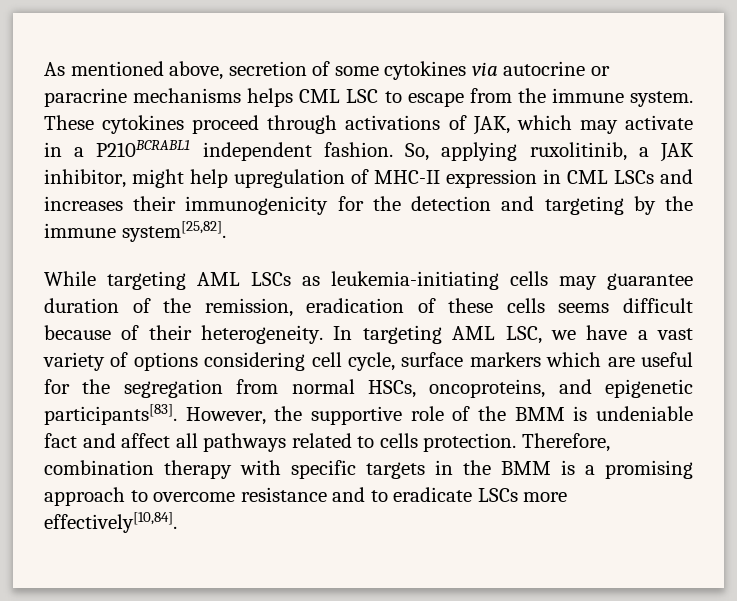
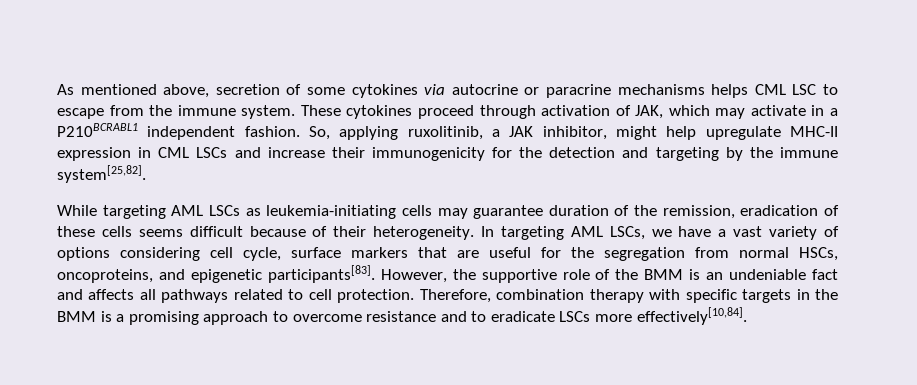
- These cytokines proceed through activations of JAK, which may activate in a P210BCRABL1 independent fashion.
+ These cytokines proceed through activation of JAK, which may activate in a P210BCRABL1 independent fashion.
- So, applying ruxolitinib, a JAK inhibitor, might help upregulation of MHC-II expression in CML LSCs and increases their immunogenicity for the detection and targeting by the immune system[25,82].
+ So, applying ruxolitinib, a JAK inhibitor, might help upregulate MHC-II expression in CML LSCs and increase their immunogenicity for the detection and targeting by the immune system[25,82].
- In targeting AML LSC, we have a vast variety of options considering cell cycle, surface markers which are useful for the segregation from normal HSCs, oncoproteins, and epigenetic participants[83].
+ In targeting AML LSCs, we have a vast variety of options considering cell cycle, surface markers that are useful for the segregation from normal HSCs, oncoproteins, and epigenetic participants[83].
- However, the supportive role of the BMM is undeniable fact and affect all pathways related to cells protection.
+ However, the supportive role of the BMM is an undeniable fact and affects all pathways related to cell protection.

